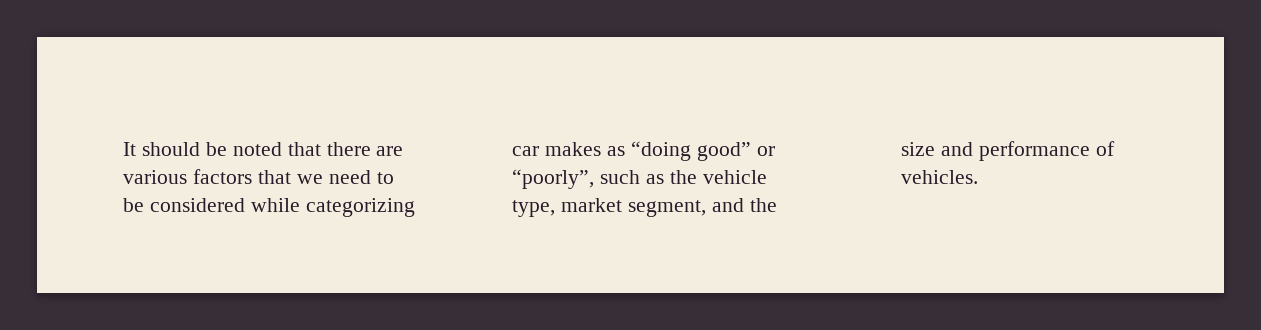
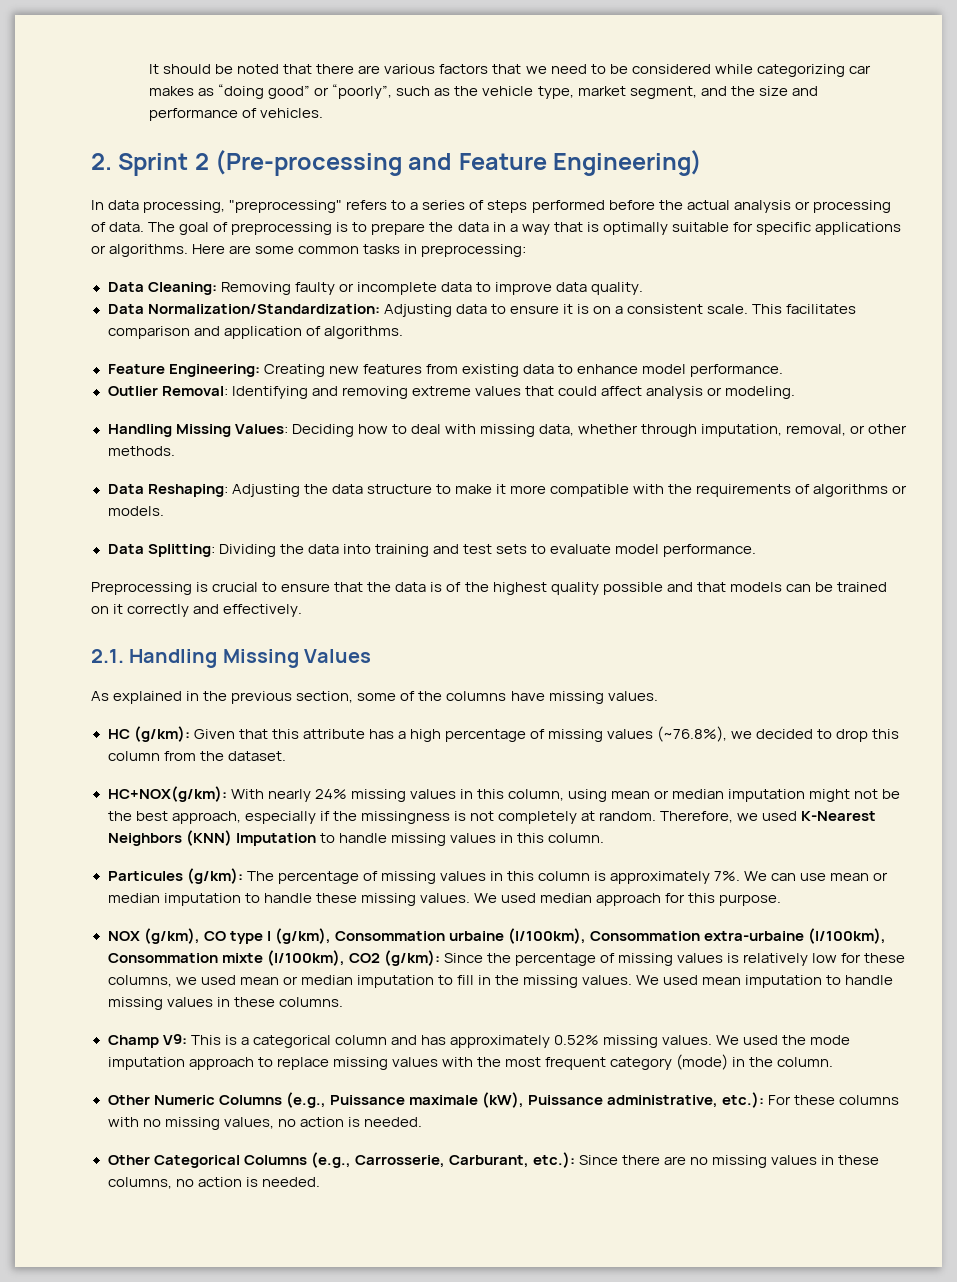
+ 2. Sprint 2 (Pre-processing and Feature Engineering)
+ In data processing, "preprocessing" refers to a series of steps performed before the actual analysis or processing of data. The goal of preprocessing is to prepare the data in a way that is optimally suitable for specific applications or algorithms. Here are some common tasks in preprocessing:
+ Data Cleaning: Removing faulty or incomplete data to improve data quality.
+ Data Normalization/Standardization: Adjusting data to ensure it is on a consistent scale. This facilitates comparison and application of algorithms.
+ Feature Engineering: Creating new features from existing data to enhance model performance.
+ Outlier Removal: Identifying and removing extreme values that could affect analysis or modeling.
+ Handling Missing Values: Deciding how to deal with missing data, whether through imputation, removal, or other methods.
+ Data Reshaping: Adjusting the data structure to make it more compatible with the requirements of algorithms or models.
+ Data Splitting: Dividing the data into training and test sets to evaluate model performance.
+ Preprocessing is crucial to ensure that the data is of the highest quality possible and that models can be trained on it correctly and effectively.
+ 2.1. Handling Missing Values
+ As explained in the previous section, some of the columns have missing values.
+ HC (g/km): Given that this attribute has a high percentage of missing values (~76.8%), we decided to drop this column from the dataset.
+ HC+NOX(g/km): With nearly 24% missing values in this column, using mean or median imputation might not be the best approach, especially if the missingness is not completely at random. Therefore, we used K-Nearest Neighbors (KNN) Imputation to handle missing values in this column.
+ Particules (g/km): The percentage of missing values in this column is approximately 7%. We can use mean or median imputation to handle these missing values. We used median approach for this purpose.
+ NOX (g/km), CO type I (g/km), Consommation urbaine (l/100km), Consommation extra-urbaine (l/100km), Consommation mixte (l/100km), CO2 (g/km): Since the percentage of missing values is relatively low for these columns, we used mean or median imputation to fill in the missing values. We used mean imputation to handle missing values in these columns.
+ Champ V9: This is a categorical column and has approximately 0.52% missing values. We used the mode imputation approach to replace missing values with the most frequent category (mode) in the column.
+ Other Numeric Columns (e.g., Puissance maximale (kW), Puissance administrative, etc.): For these columns with no missing values, no action is needed.
+ Other Categorical Columns (e.g., Carrosserie, Carburant, etc.): Since there are no missing values in these columns, no action is needed.

